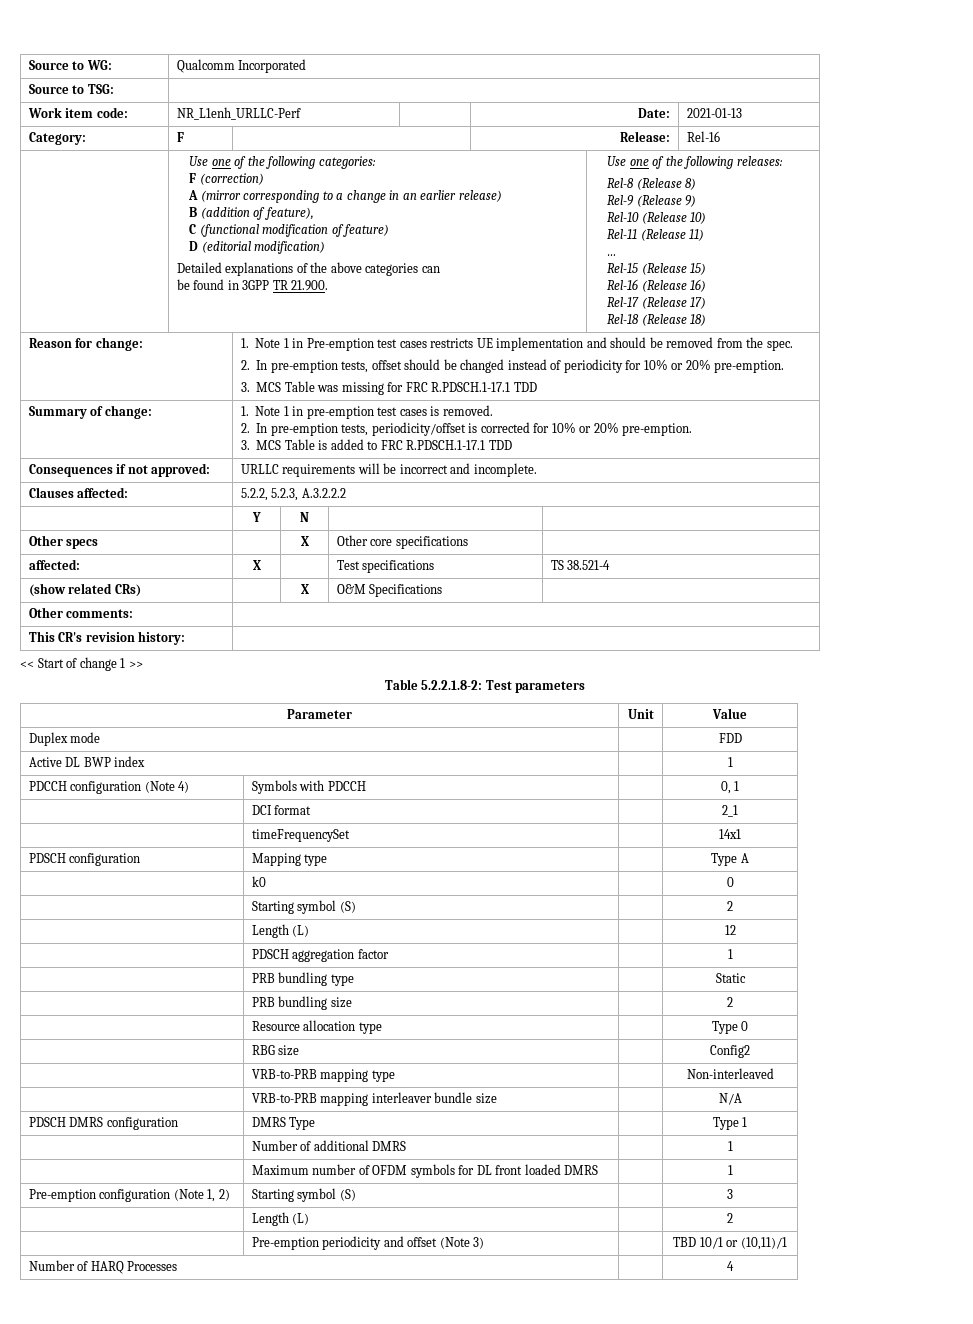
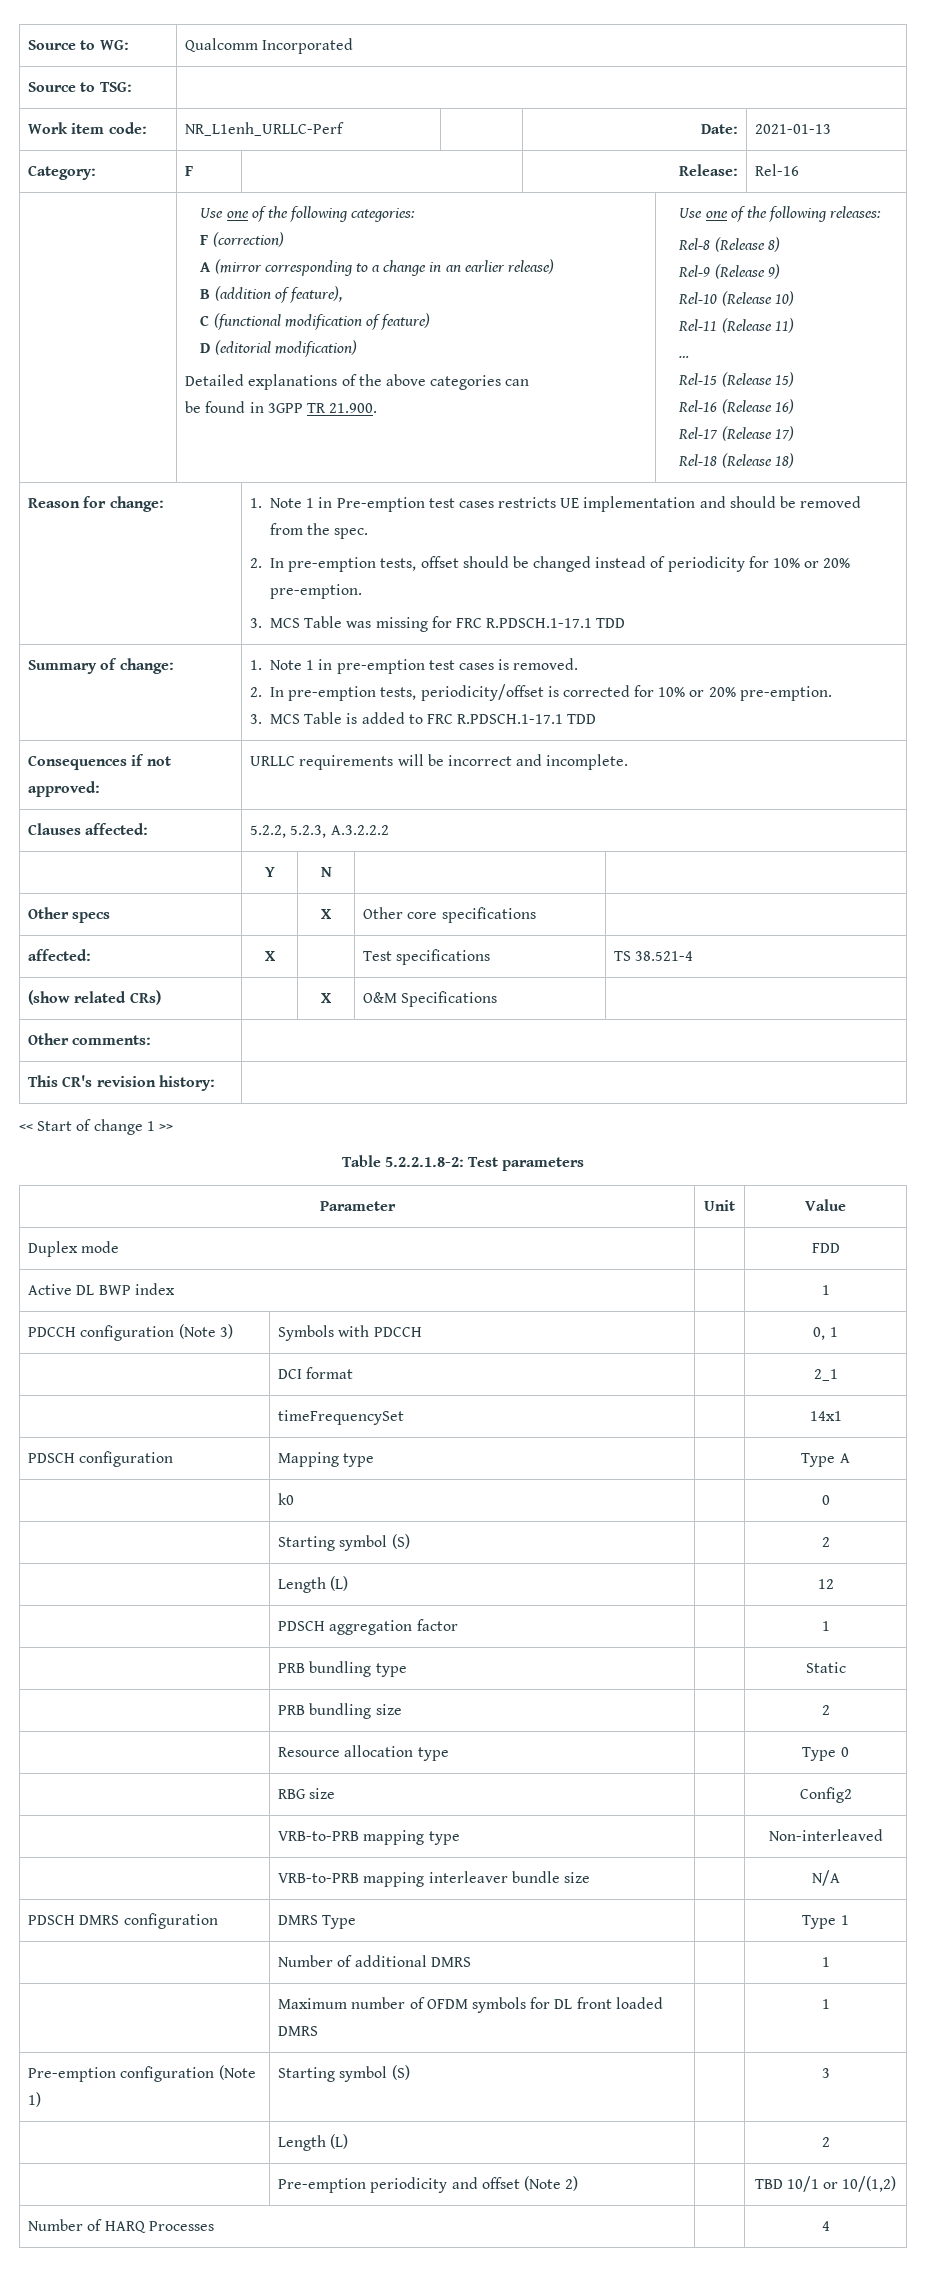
- PDCCH configuration (Note 4) | Symbols with PDCCH | | 0, 1
+ PDCCH configuration (Note 3) | Symbols with PDCCH | | 0, 1
- Pre-emption configuration (Note 1, 2) | Starting symbol (S) | | 3
+ Pre-emption configuration (Note 1) | Starting symbol (S) | | 3
- | Pre-emption periodicity and offset (Note 3) | | TBD 10/1 or (10,11)/1
+ | Pre-emption periodicity and offset (Note 2) | | TBD 10/1 or 10/(1,2)

